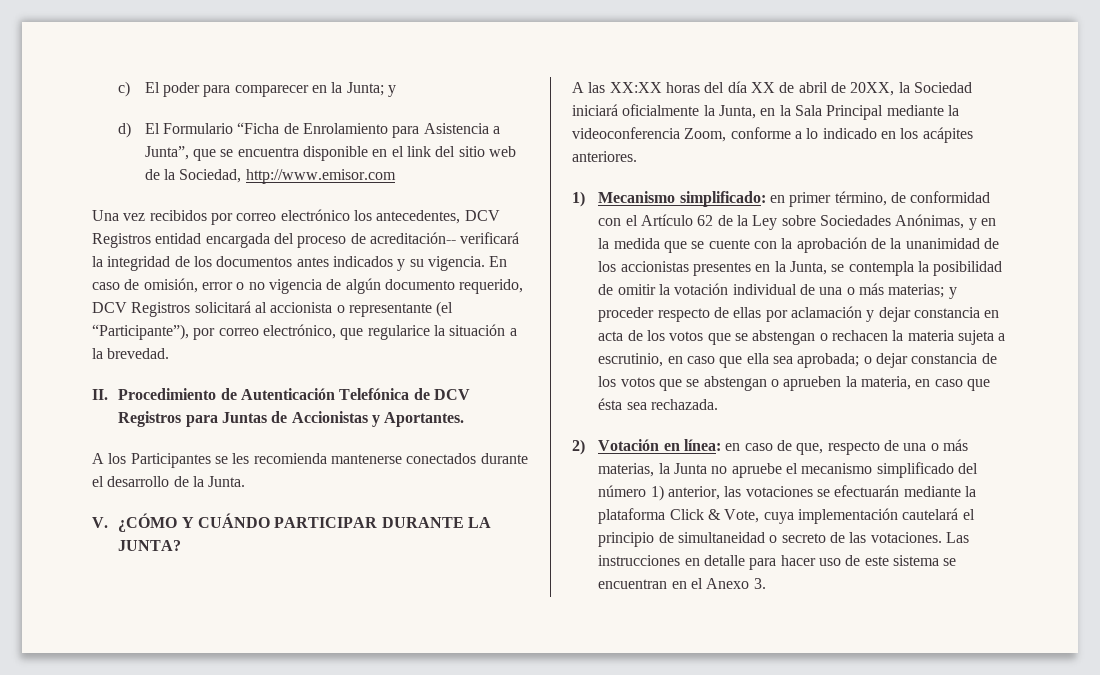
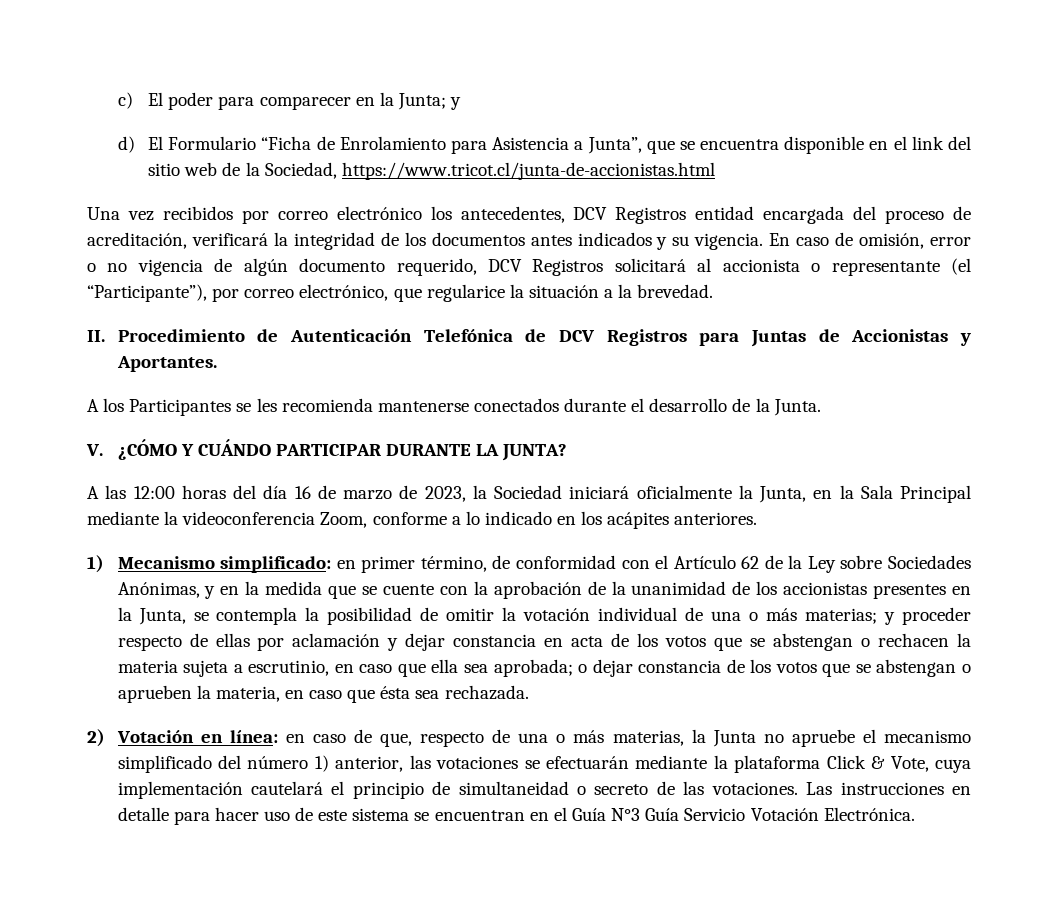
- d) El Formulario “Ficha de Enrolamiento para Asistencia a Junta”, que se encuentra disponible en el link del sitio web de la Sociedad, http://www.emisor.com
+ d) El Formulario “Ficha de Enrolamiento para Asistencia a Junta”, que se encuentra disponible en el link del sitio web de la Sociedad, https://www.tricot.cl/junta-de-accionistas.html
- Una vez recibidos por correo electrónico los antecedentes, DCV Registros entidad encargada del proceso de acreditación-- verificará la integridad de los documentos antes indicados y su vigencia.
+ Una vez recibidos por correo electrónico los antecedentes, DCV Registros entidad encargada del proceso de acreditación, verificará la integridad de los documentos antes indicados y su vigencia.
- A las XX:XX horas del día XX de abril de 20XX, la Sociedad iniciará oficialmente la Junta, en la Sala Principal mediante la videoconferencia Zoom, conforme a lo indicado en los acápites anteriores.
+ A las 12:00 horas del día 16 de marzo de 2023, la Sociedad iniciará oficialmente la Junta, en la Sala Principal mediante la videoconferencia Zoom, conforme a lo indicado en los acápites anteriores.
- Las instrucciones en detalle para hacer uso de este sistema se encuentran en el Anexo 3.
+ Las instrucciones en detalle para hacer uso de este sistema se encuentran en el Guía N°3 Guía Servicio Votación Electrónica.

